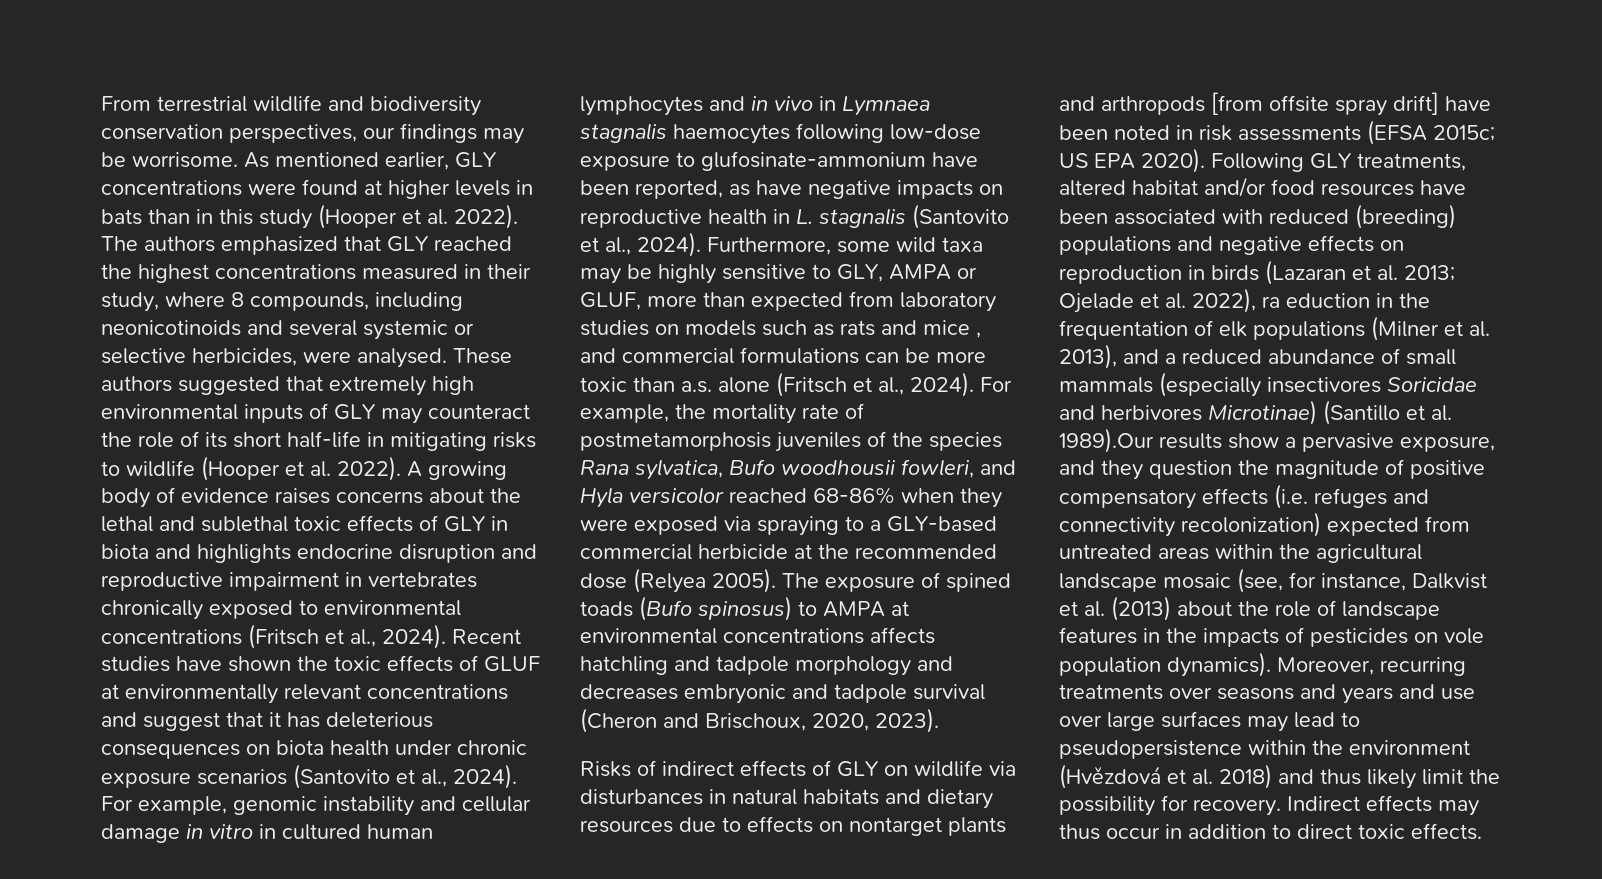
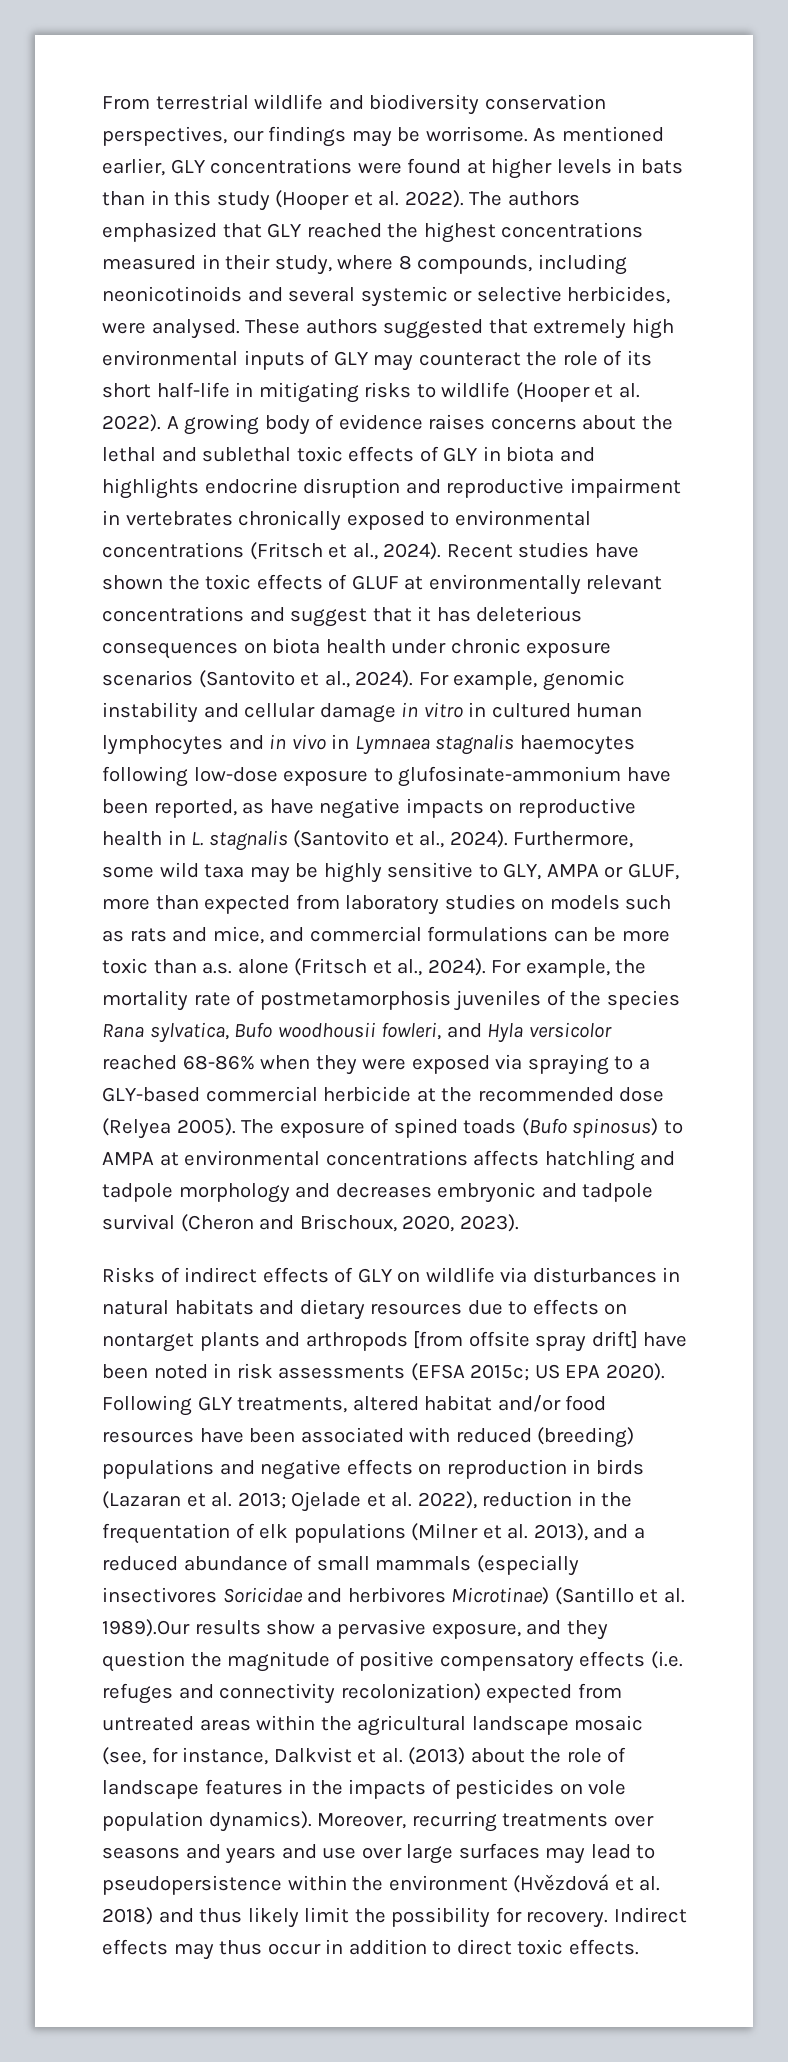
- Furthermore, some wild taxa may be highly sensitive to GLY, AMPA or GLUF, more than expected from laboratory studies on models such as rats and mice , and commercial formulations can be more toxic than a.s. alone (Fritsch et al., 2024).
+ Furthermore, some wild taxa may be highly sensitive to GLY, AMPA or GLUF, more than expected from laboratory studies on models such as rats and mice, and commercial formulations can be more toxic than a.s. alone (Fritsch et al., 2024).
- Ojelade et al. 2022), ra eduction in the frequentation of elk populations (Milner et al. 2013), and a reduced abundance of small mammals (especially insectivores Soricidae and herbivores Microtinae) (Santillo et al. 1989).Our results show a pervasive exposure, and they question the magnitude of positive compensatory effects (i.e. refuges and connectivity recolonization) expected from untreated areas within the agricultural landscape mosaic (see, for instance, Dalkvist et al. (2013) about the role of landscape features in the impacts of pesticides on vole population dynamics).
+ Ojelade et al. 2022), reduction in the frequentation of elk populations (Milner et al. 2013), and a reduced abundance of small mammals (especially insectivores Soricidae and herbivores Microtinae) (Santillo et al. 1989).Our results show a pervasive exposure, and they question the magnitude of positive compensatory effects (i.e. refuges and connectivity recolonization) expected from untreated areas within the agricultural landscape mosaic (see, for instance, Dalkvist et al. (2013) about the role of landscape features in the impacts of pesticides on vole population dynamics).

